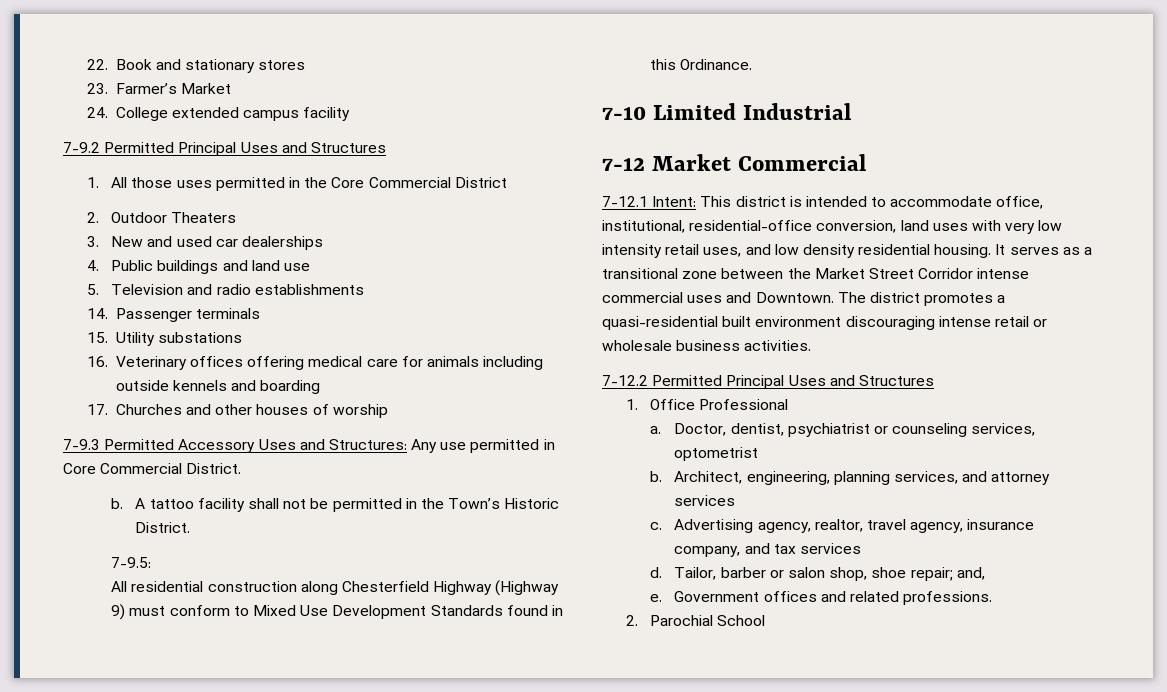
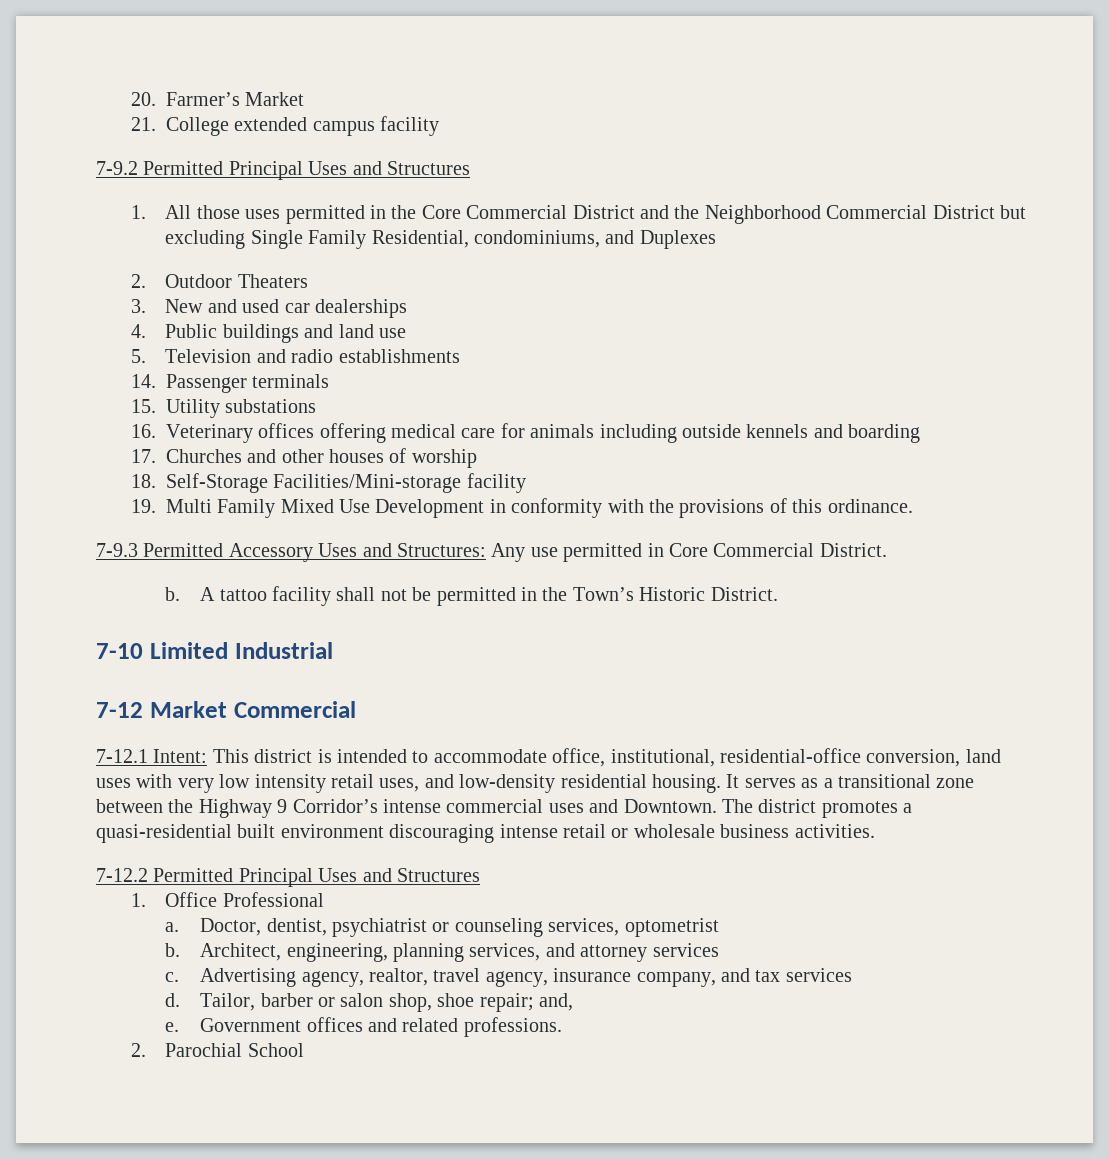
- 22. Book and stationary stores
- 23. Farmer’s Market
+ 20. Farmer’s Market
- 24. College extended campus facility
+ 21. College extended campus facility
- 1. All those uses permitted in the Core Commercial District
+ 1. All those uses permitted in the Core Commercial District and the Neighborhood Commercial District but excluding Single Family Residential, condominiums, and Duplexes
+ 18. Self-Storage Facilities/Mini-storage facility
+ 19. Multi Family Mixed Use Development in conformity with the provisions of this ordinance.
- 7-9.5:
- All residential construction along Chesterfield Highway (Highway 9) must conform to Mixed Use Development Standards found in this Ordinance.
- 7-12.1 Intent: This district is intended to accommodate office, institutional, residential-office conversion, land uses with very low intensity retail uses, and low density residential housing.
+ 7-12.1 Intent: This district is intended to accommodate office, institutional, residential-office conversion, land uses with very low intensity retail uses, and low-density residential housing.
- It serves as a transitional zone between the Market Street Corridor intense commercial uses and Downtown.
+ It serves as a transitional zone between the Highway 9 Corridor’s intense commercial uses and Downtown.

